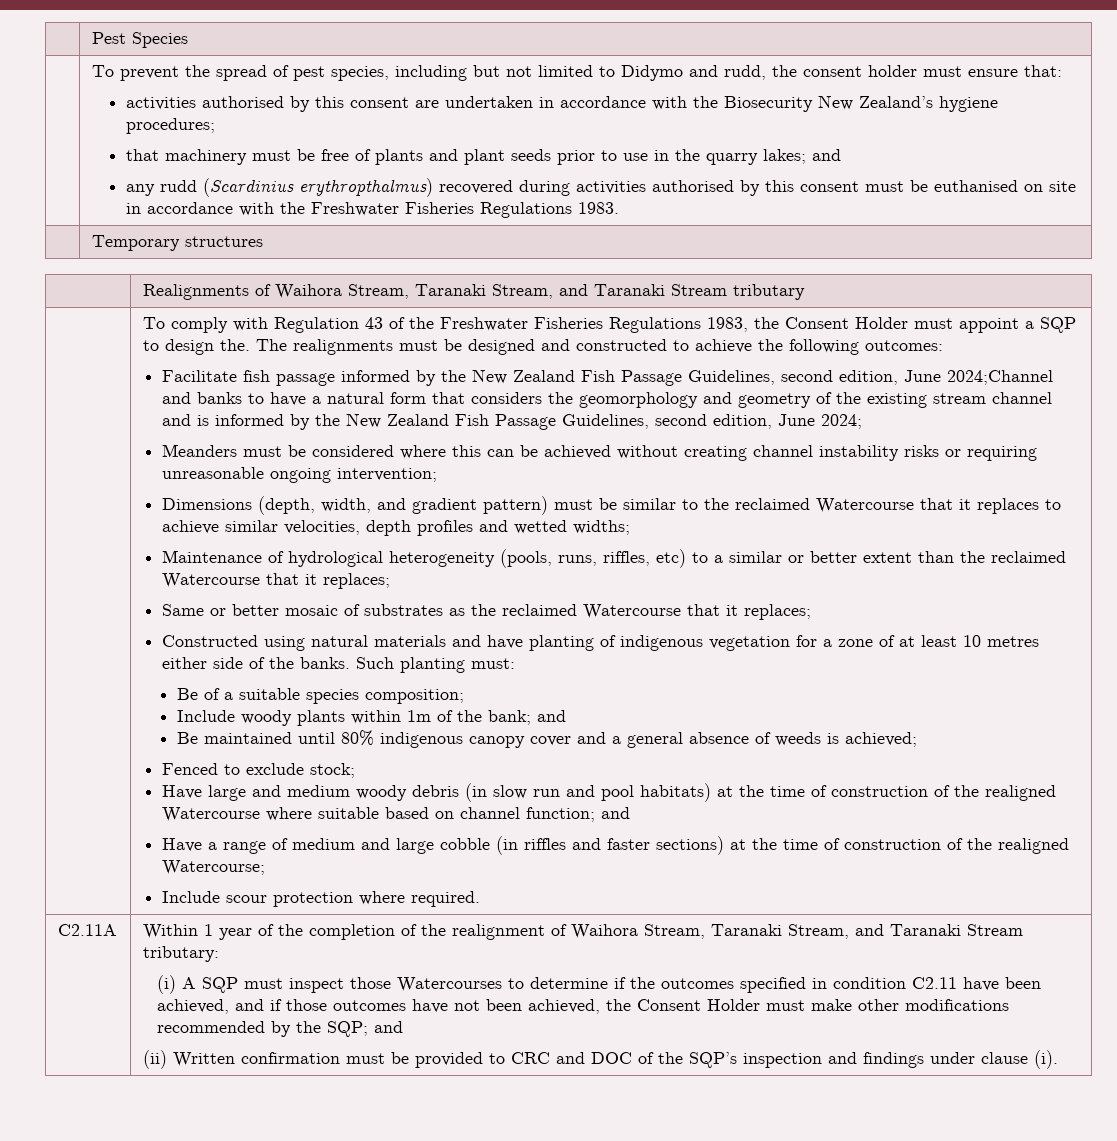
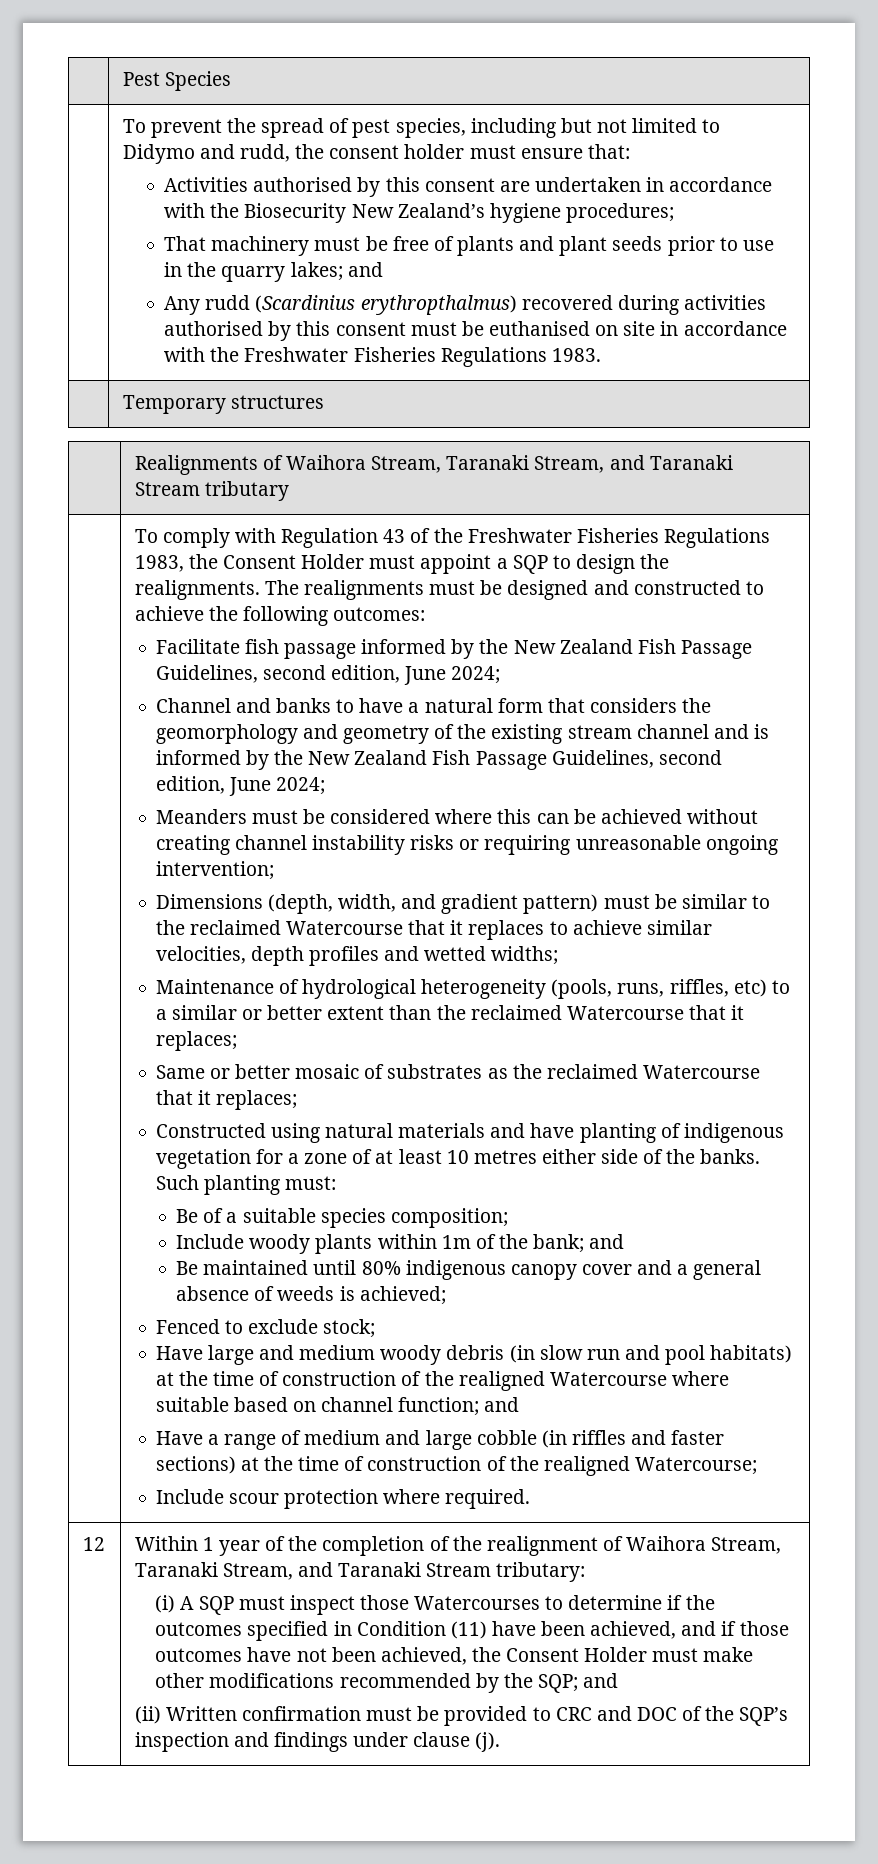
- activities authorised by this consent are undertaken in accordance with the Biosecurity New Zealand’s hygiene procedures;
+ Activities authorised by this consent are undertaken in accordance with the Biosecurity New Zealand’s hygiene procedures;
- that machinery must be free of plants and plant seeds prior to use in the quarry lakes; and
+ That machinery must be free of plants and plant seeds prior to use in the quarry lakes; and
- any rudd (Scardinius erythropthalmus) recovered during activities authorised by this consent must be euthanised on site in accordance with the Freshwater Fisheries Regulations 1983.
+ Any rudd (Scardinius erythropthalmus) recovered during activities authorised by this consent must be euthanised on site in accordance with the Freshwater Fisheries Regulations 1983.
- To comply with Regulation 43 of the Freshwater Fisheries Regulations 1983, the Consent Holder must appoint a SQP to design the.
+ To comply with Regulation 43 of the Freshwater Fisheries Regulations 1983, the Consent Holder must appoint a SQP to design the realignments.
- Facilitate fish passage informed by the New Zealand Fish Passage Guidelines, second edition, June 2024;Channel and banks to have a natural form that considers the geomorphology and geometry of the existing stream channel and is informed by the New Zealand Fish Passage Guidelines, second edition, June 2024;
+ Facilitate fish passage informed by the New Zealand Fish Passage Guidelines, second edition, June 2024;
+ Channel and banks to have a natural form that considers the geomorphology and geometry of the existing stream channel and is informed by the New Zealand Fish Passage Guidelines, second edition, June 2024;
- C2.11A
+ 12
- (i) A SQP must inspect those Watercourses to determine if the outcomes specified in condition C2.11 have been achieved, and if those outcomes have not been achieved, the Consent Holder must make other modifications recommended by the SQP; and
+ (i) A SQP must inspect those Watercourses to determine if the outcomes specified in Condition (11) have been achieved, and if those outcomes have not been achieved, the Consent Holder must make other modifications recommended by the SQP; and
- (ii) Written confirmation must be provided to CRC and DOC of the SQP’s inspection and findings under clause (i).
+ (ii) Written confirmation must be provided to CRC and DOC of the SQP’s inspection and findings under clause (j).

